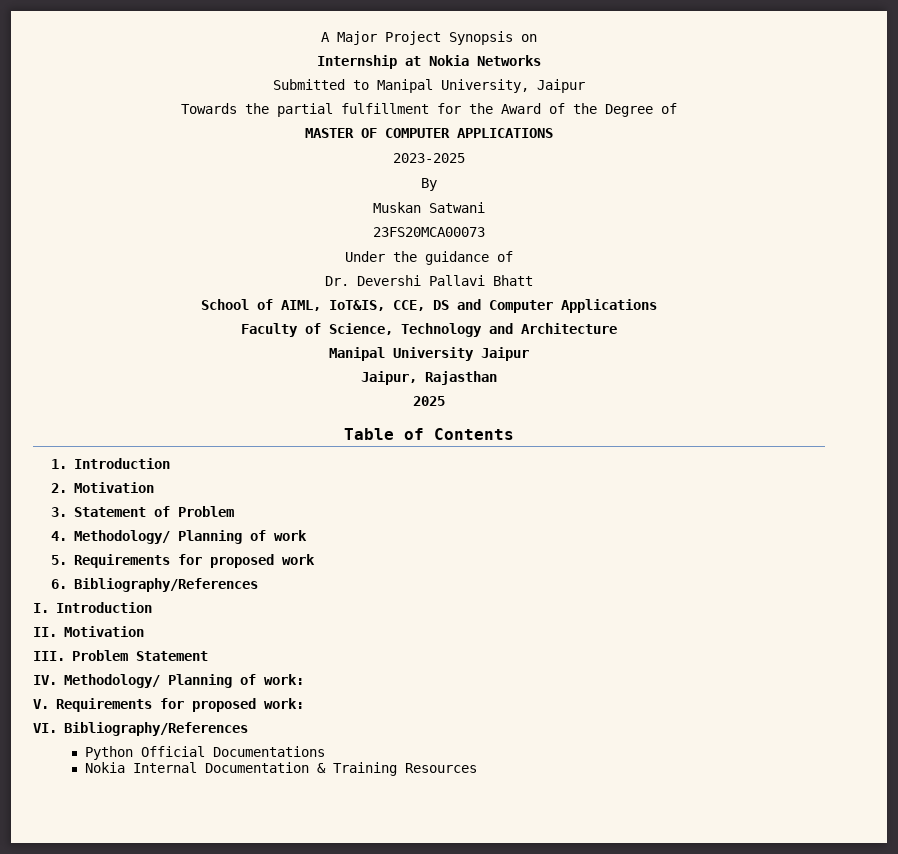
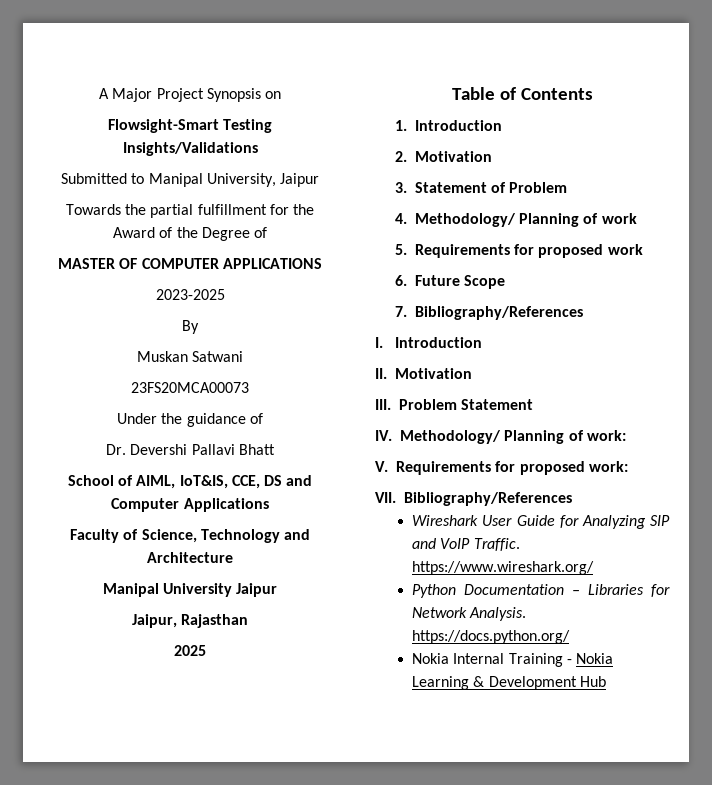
- Internship at Nokia Networks
+ Flowsight-Smart Testing Insights/Validations
- 6. Bibliography/References
+ 6. Future Scope
+ 7. Bibliography/References
- VI. Bibliography/References
- Python Official Documentations
- Nokia Internal Documentation & Training Resources
+ VII. Bibliography/References
+ Wireshark User Guide for Analyzing SIP and VoIP Traffic. https://www.wireshark.org/
+ Python Documentation – Libraries for Network Analysis. https://docs.python.org/
+ Nokia Internal Training - Nokia Learning & Development Hub

